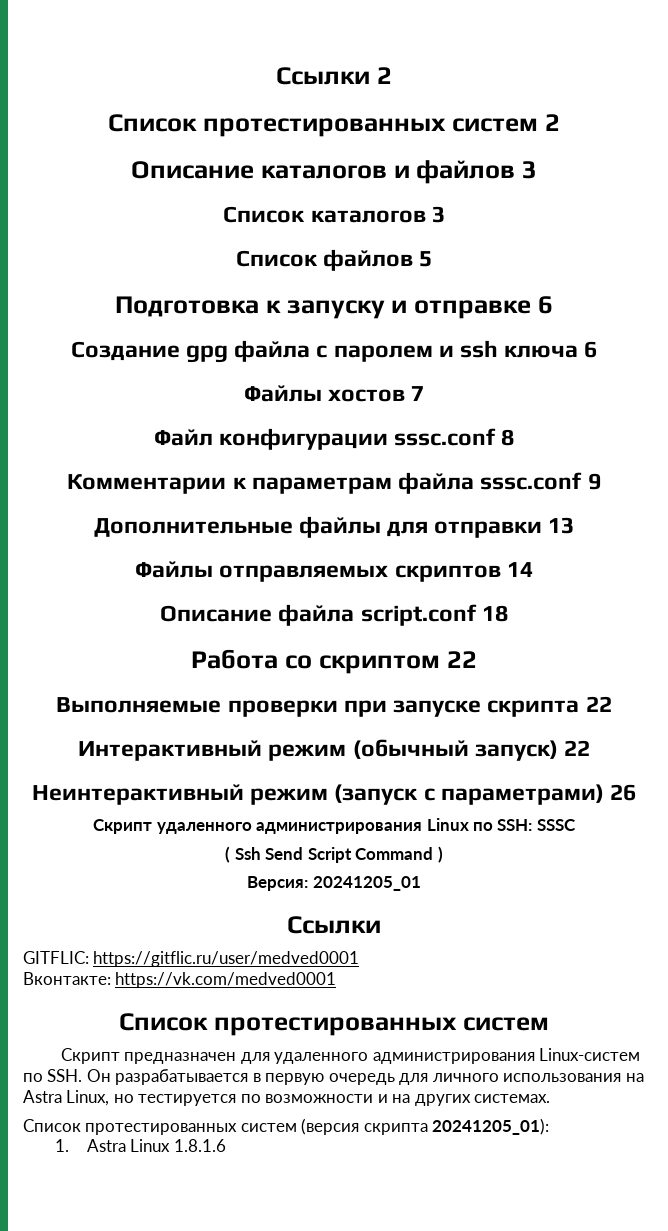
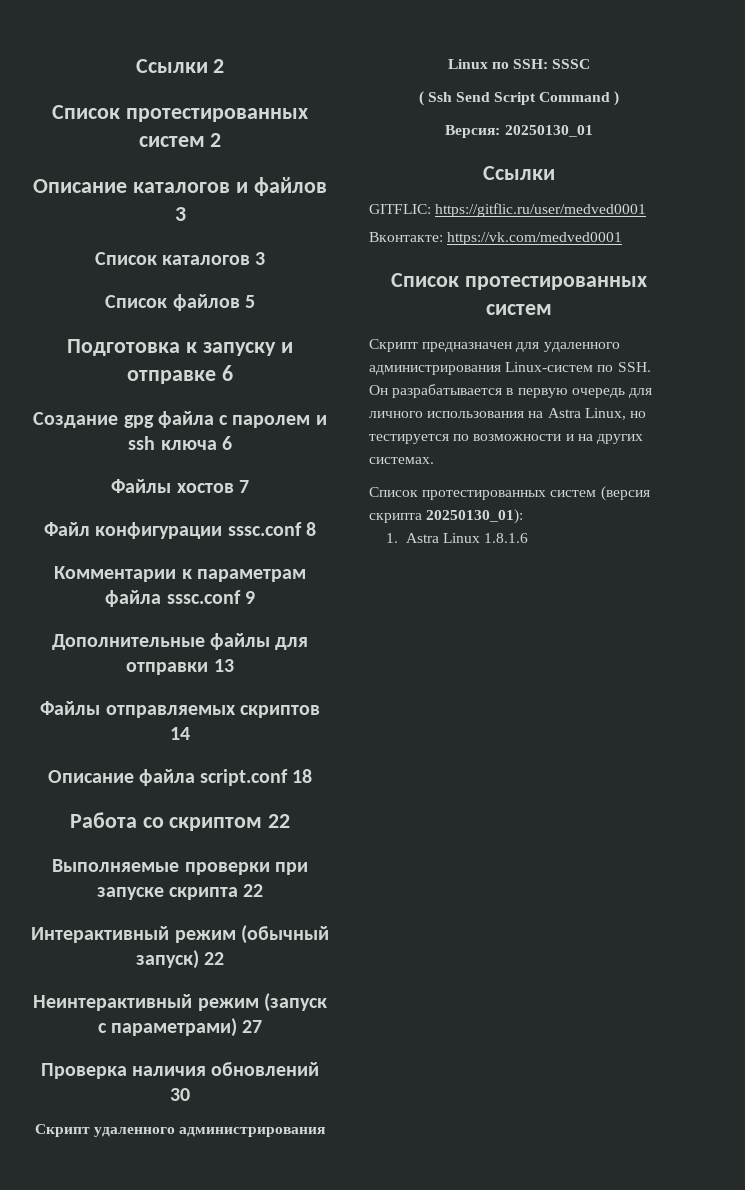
- Неинтерактивный режим (запуск с параметрами) 26
+ Неинтерактивный режим (запуск с параметрами) 27
+ Проверка наличия обновлений 30
- Версия: 20241205_01
+ Версия: 20250130_01
- Список протестированных систем (версия скрипта 20241205_01):
+ Список протестированных систем (версия скрипта 20250130_01):

